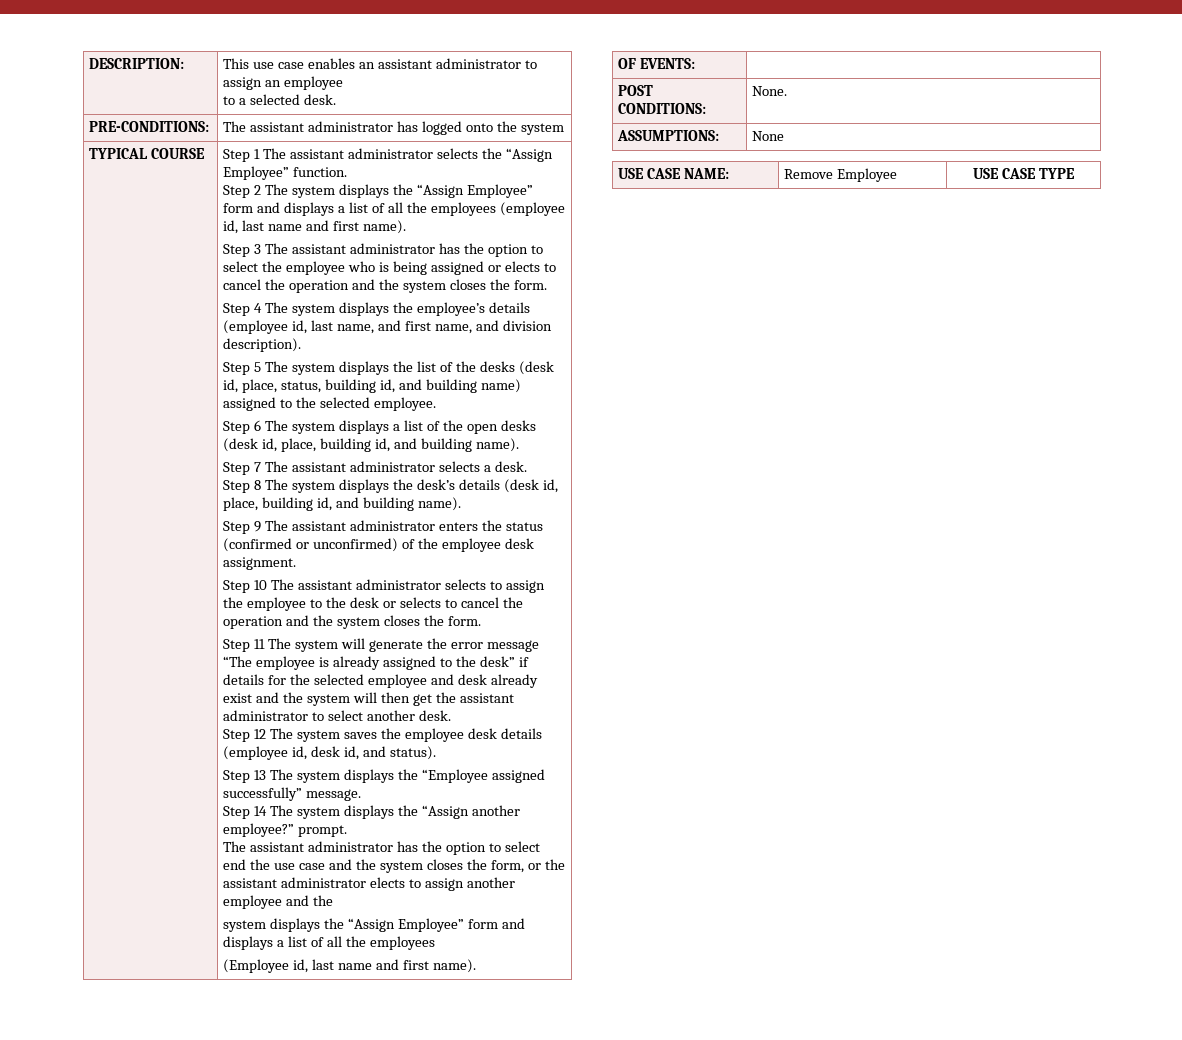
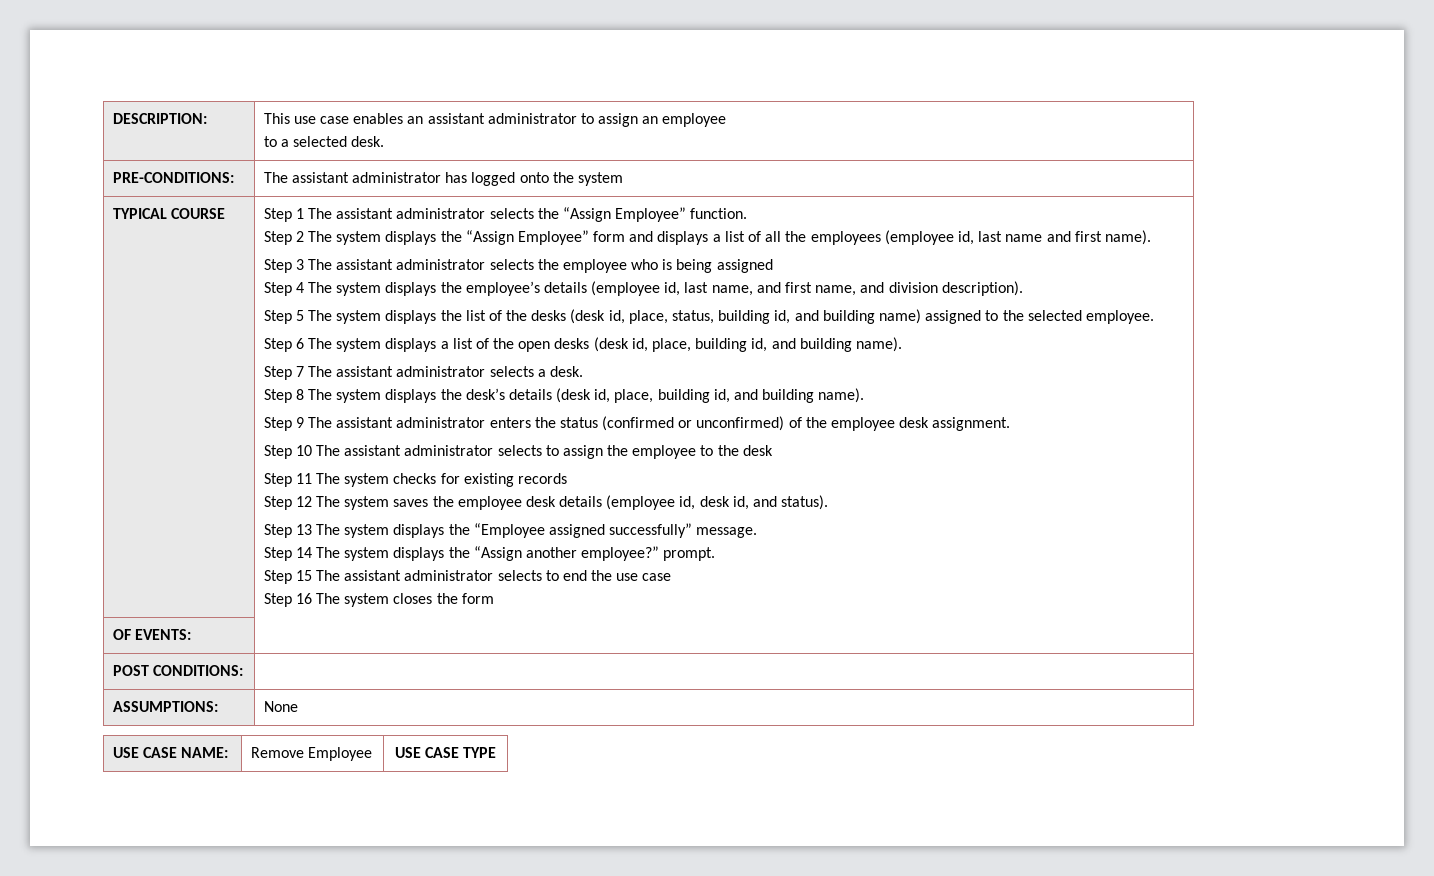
- Step 3 The assistant administrator has the option to select the employee who is being assigned or elects to cancel the operation and the system closes the form.
+ Step 3 The assistant administrator selects the employee who is being assigned
- Step 10 The assistant administrator selects to assign the employee to the desk or selects to cancel the operation and the system closes the form.
- Step 11 The system will generate the error message “The employee is already assigned to the desk” if details for the selected employee and desk already exist and the system will then get the assistant administrator to select another desk.
+ Step 10 The assistant administrator selects to assign the employee to the desk
+ Step 11 The system checks for existing records
- The assistant administrator has the option to select end the use case and the system closes the form, or the assistant administrator elects to assign another employee and the
- system displays the “Assign Employee” form and displays a list of all the employees
- (Employee id, last name and first name).
+ Step 15 The assistant administrator selects to end the use case
+ Step 16 The system closes the form
- POST CONDITIONS: | None.
+ POST CONDITIONS: |

